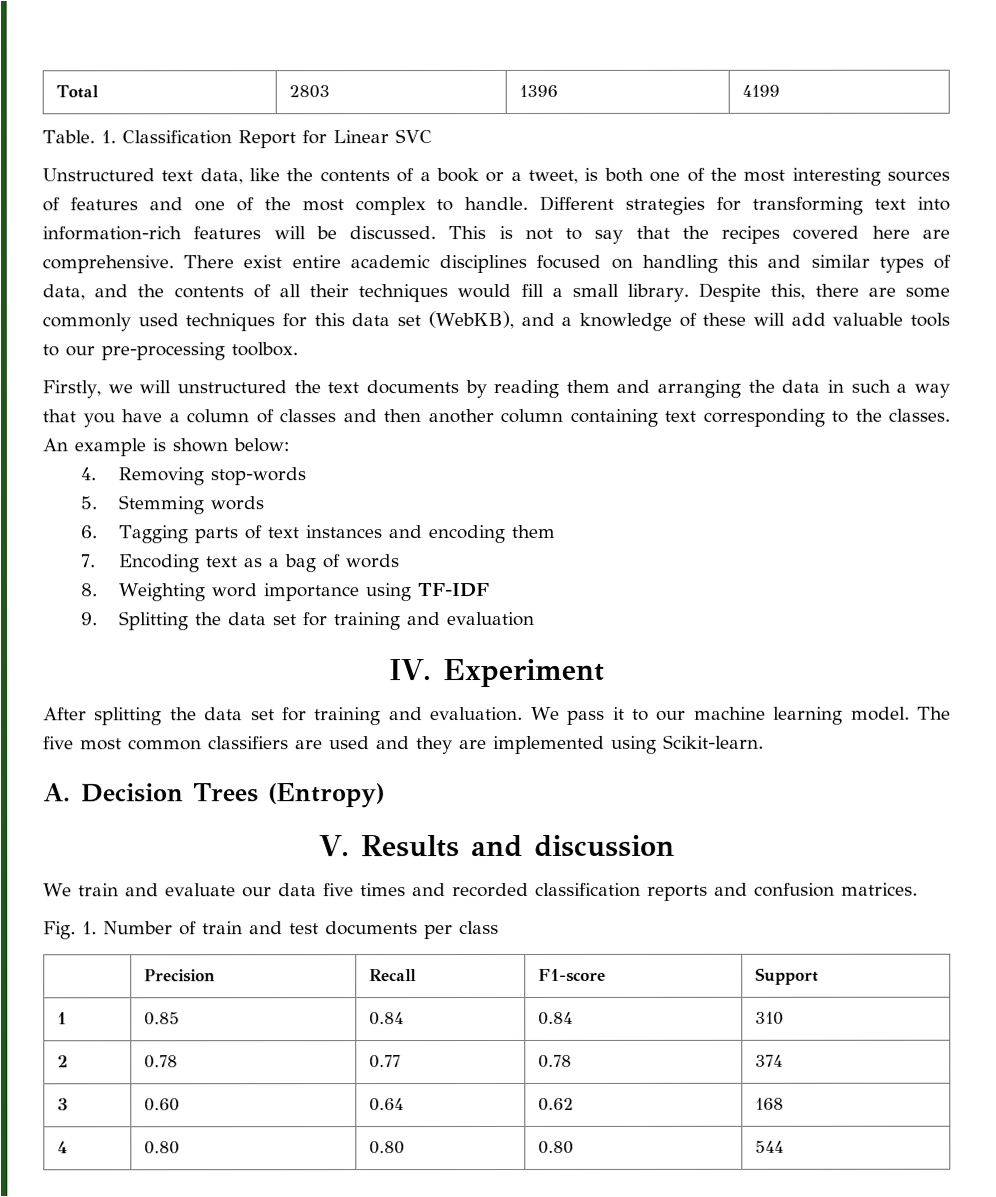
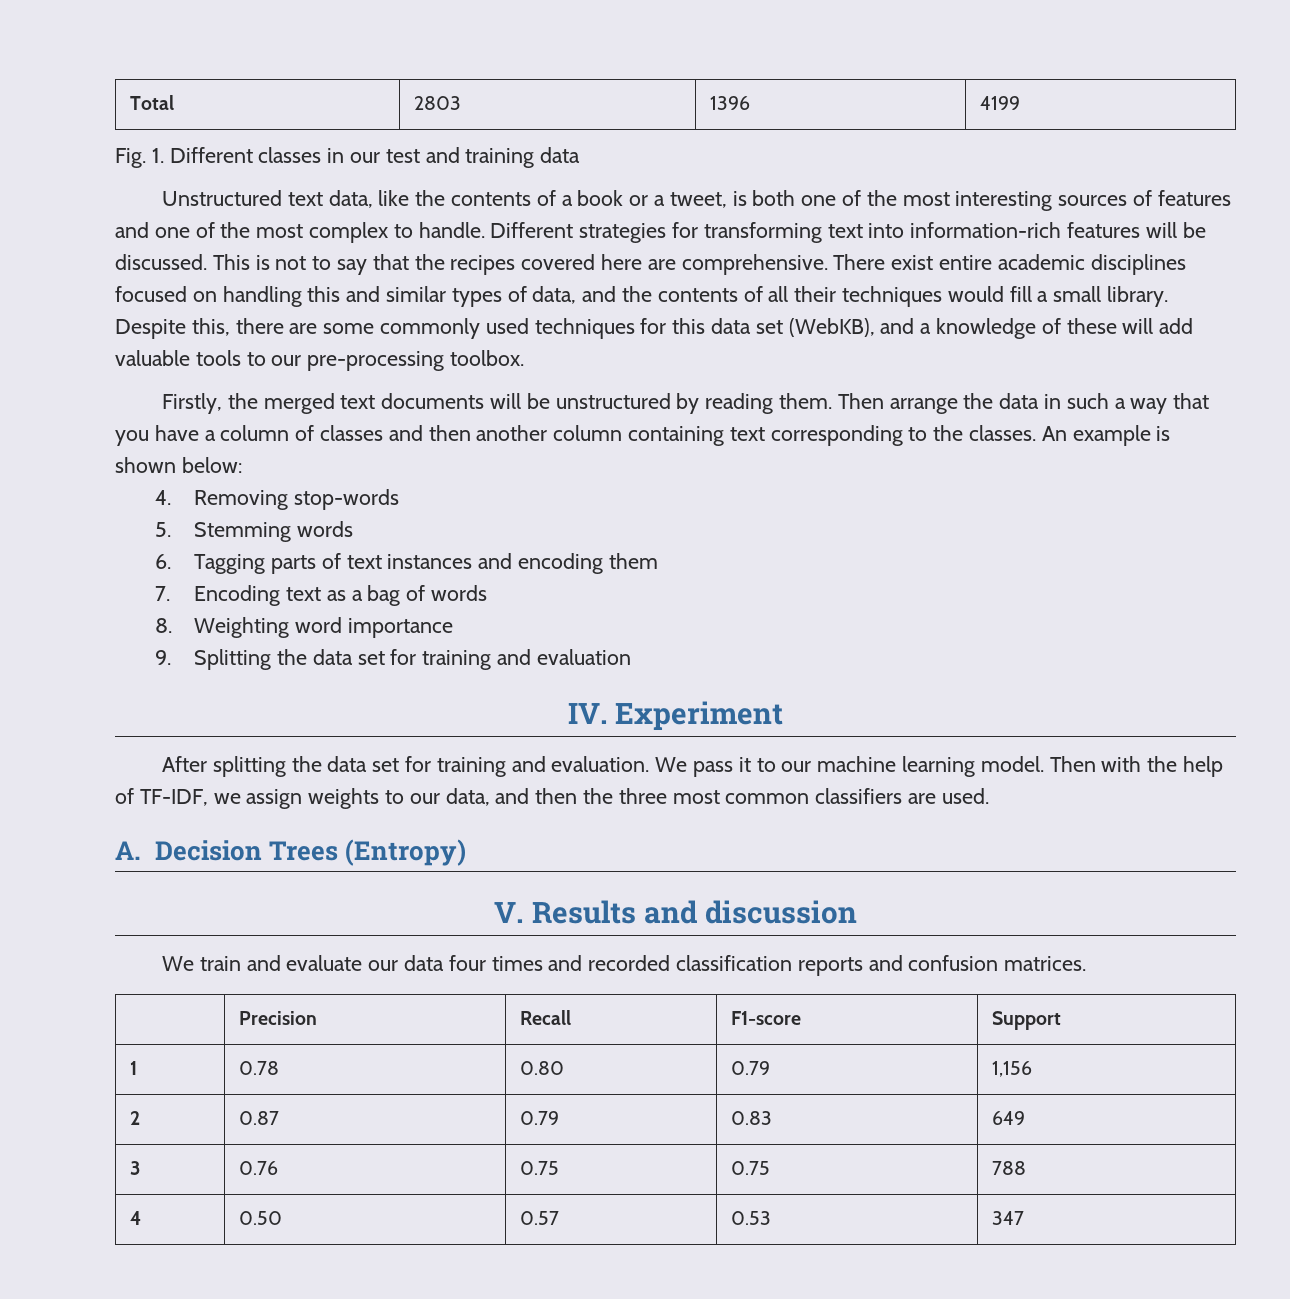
- Table. 1. Classification Report for Linear SVC
+ Fig. 1. Different classes in our test and training data
- Firstly, we will unstructured the text documents by reading them and arranging the data in such a way that you have a column of classes and then another column containing text corresponding to the classes.
+ Firstly, the merged text documents will be unstructured by reading them. Then arrange the data in such a way that you have a column of classes and then another column containing text corresponding to the classes.
- 8. Weighting word importance using TF-IDF
+ 8. Weighting word importance
- The five most common classifiers are used and they are implemented using Scikit-learn.
+ Then with the help of TF-IDF, we assign weights to our data, and then the three most common classifiers are used.
- We train and evaluate our data five times and recorded classification reports and confusion matrices.
+ We train and evaluate our data four times and recorded classification reports and confusion matrices.
- Fig. 1. Number of train and test documents per class
- 1 | 0.85 | 0.84 | 0.84 | 310
- 2 | 0.78 | 0.77 | 0.78 | 374
- 3 | 0.60 | 0.64 | 0.62 | 168
- 4 | 0.80 | 0.80 | 0.80 | 544
+ 1 | 0.78 | 0.80 | 0.79 | 1,156
+ 2 | 0.87 | 0.79 | 0.83 | 649
+ 3 | 0.76 | 0.75 | 0.75 | 788
+ 4 | 0.50 | 0.57 | 0.53 | 347

